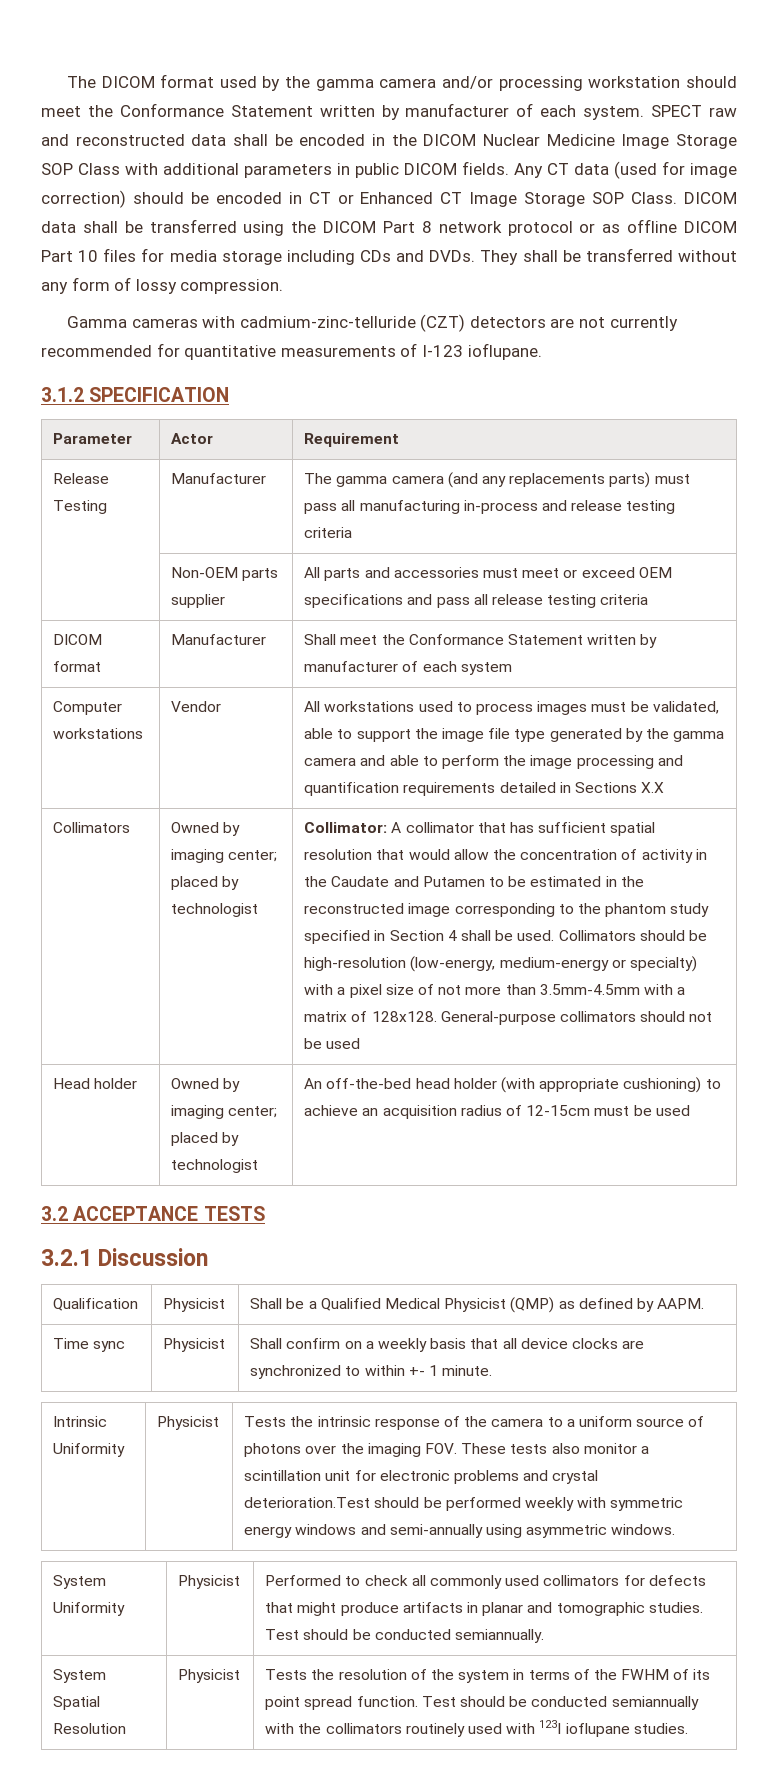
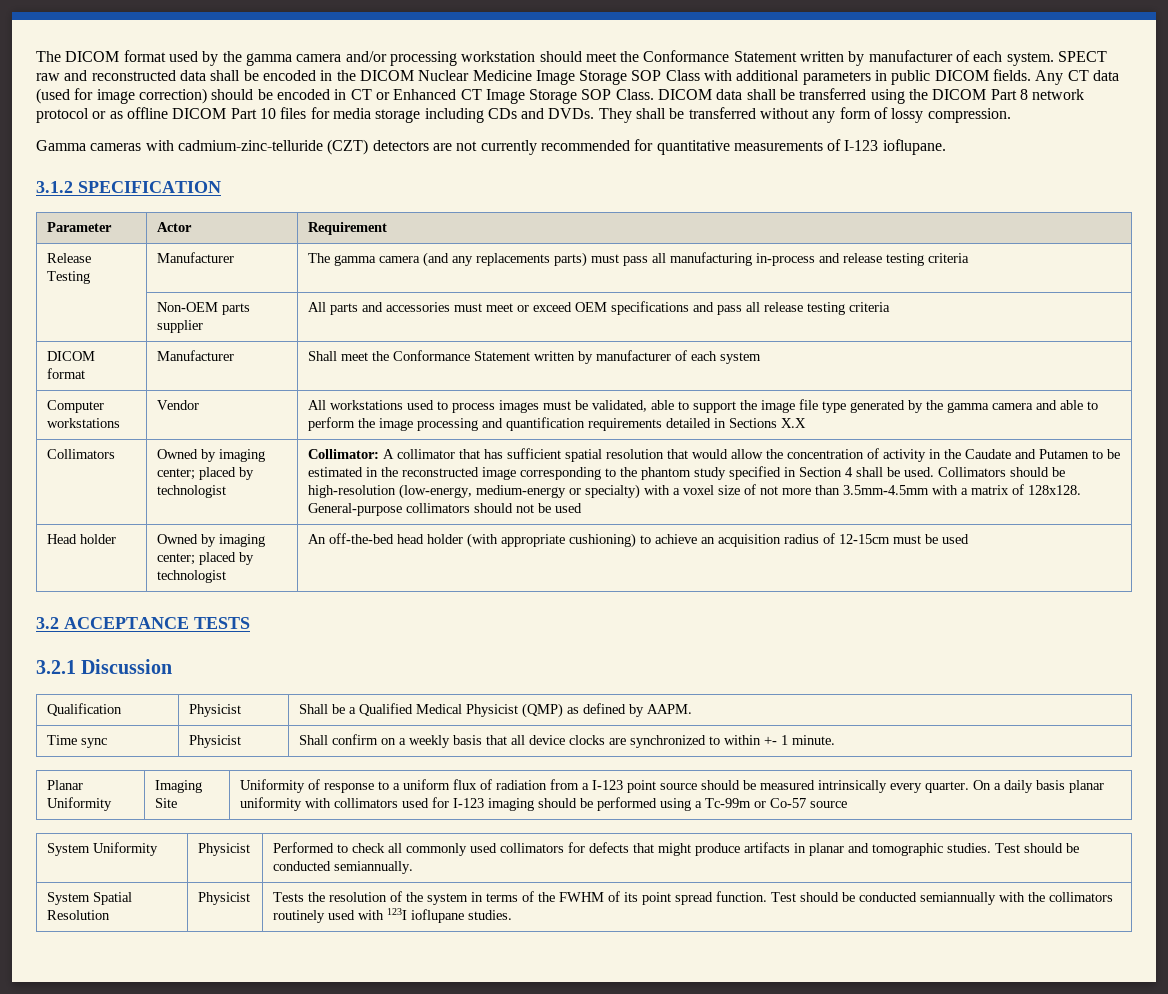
- Collimators should be high-resolution (low-energy, medium-energy or specialty) with a pixel size of not more than 3.5mm-4.5mm with a matrix of 128x128.
+ Collimators should be high-resolution (low-energy, medium-energy or specialty) with a voxel size of not more than 3.5mm-4.5mm with a matrix of 128x128.
- Intrinsic Uniformity | Physicist | Tests the intrinsic response of the camera to a uniform source of photons over the imaging FOV. These tests also monitor a scintillation unit for electronic problems and crystal deterioration.Test should be performed weekly with symmetric energy windows and semi-annually using asymmetric windows.
+ Planar Uniformity | Imaging Site | Uniformity of response to a uniform flux of radiation from a I-123 point source should be measured intrinsically every quarter. On a daily basis planar uniformity with collimators used for I-123 imaging should be performed using a Tc-99m or Co-57 source

